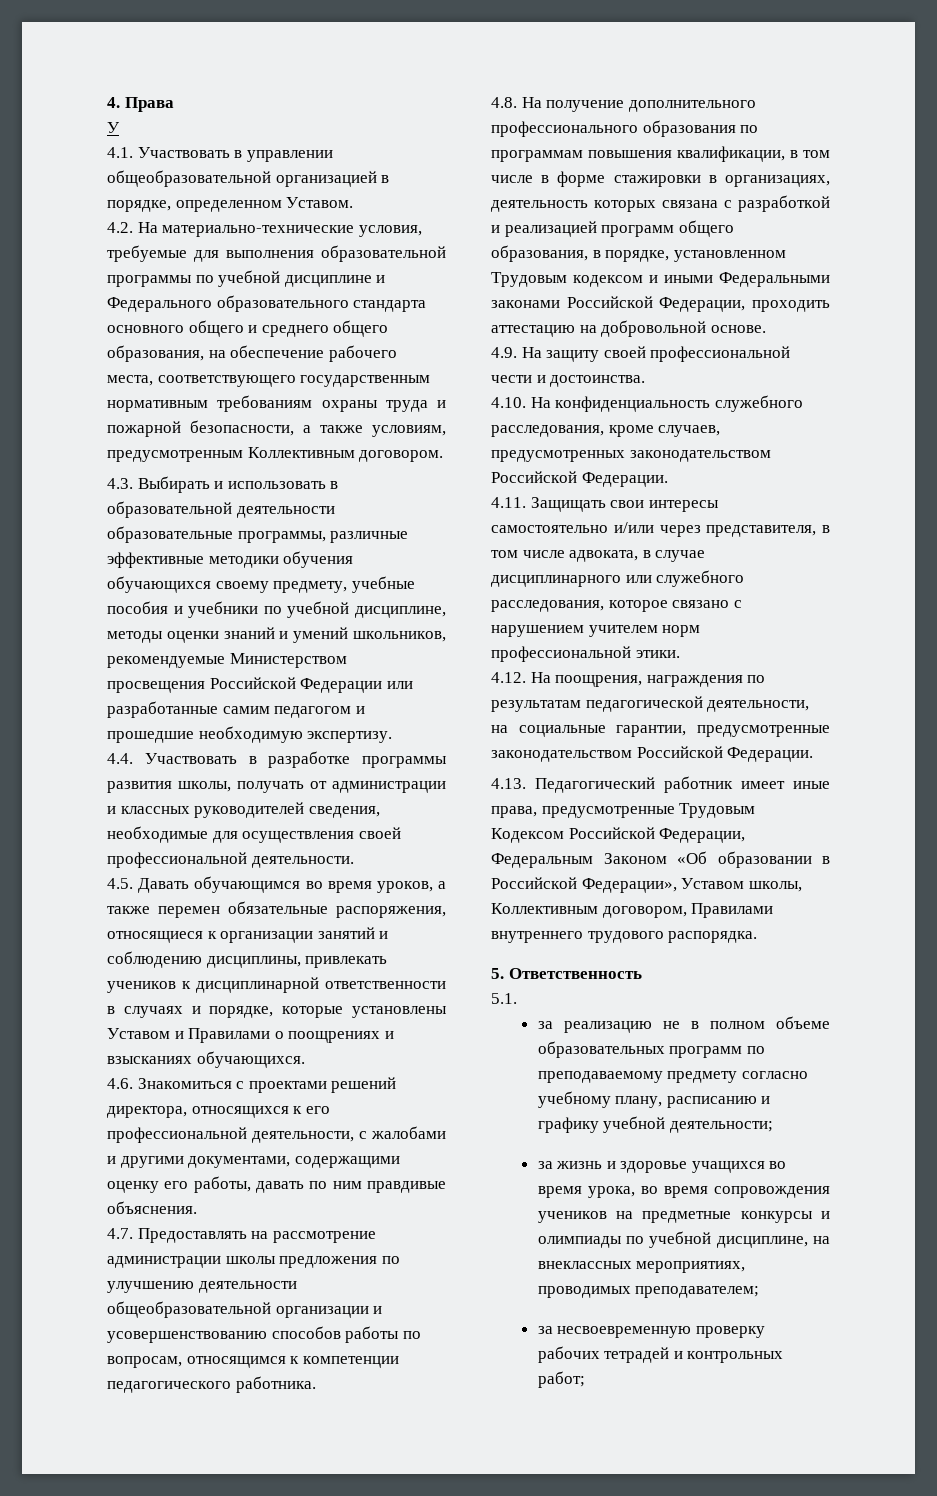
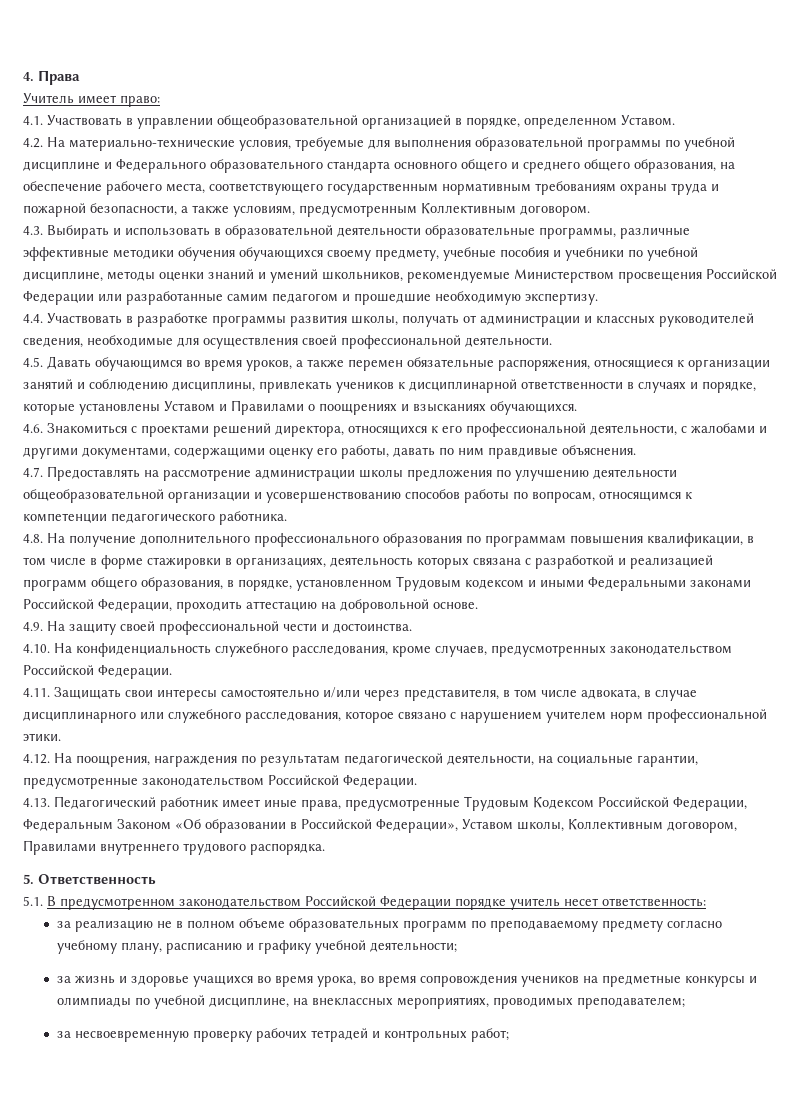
- У
+ Учитель имеет право:
- 5.1.
+ 5.1. В предусмотренном законодательством Российской Федерации порядке учитель несет ответственность:

